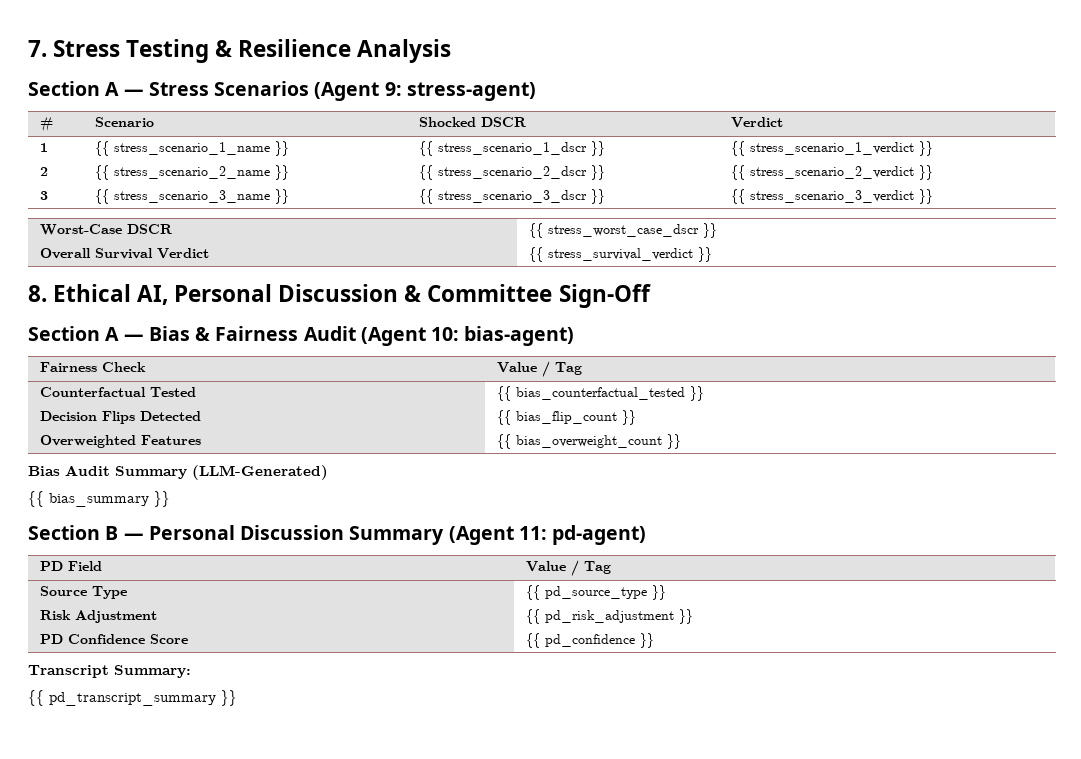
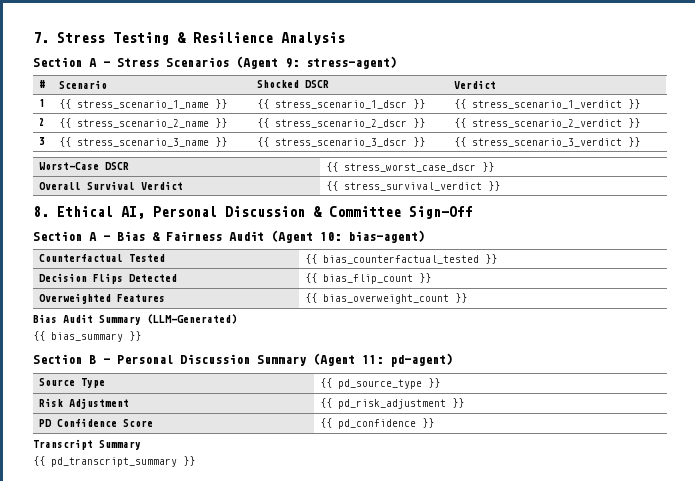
- Fairness Check | Value / Tag
- PD Field | Value / Tag
- Transcript Summary:
+ Transcript Summary

